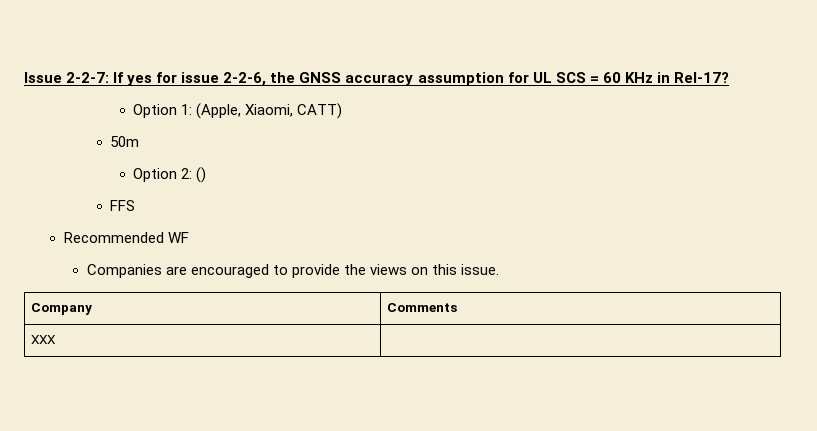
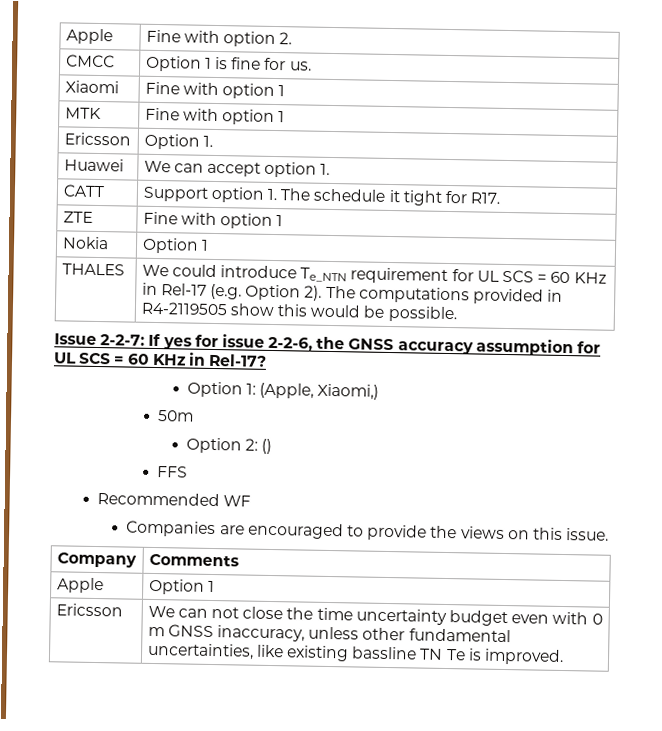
+ Apple | Fine with option 2.
+ CMCC | Option 1 is fine for us.
+ Xiaomi | Fine with option 1
+ MTK | Fine with option 1
+ Ericsson | Option 1.
+ Huawei | We can accept option 1.
+ CATT | Support option 1. The schedule it tight for R17.
+ ZTE | Fine with option 1
+ Nokia | Option 1
+ THALES | We could introduce Te_NTN requirement for UL SCS = 60 KHz in Rel-17 (e.g. Option 2). The computations provided in R4-2119505 show this would be possible.
- Option 1: (Apple, Xiaomi, CATT)
+ Option 1: (Apple, Xiaomi,)
- XXX |
+ Apple | Option 1
+ Ericsson | We can not close the time uncertainty budget even with 0 m GNSS inaccuracy, unless other fundamental uncertainties, like existing bassline TN Te is improved.

